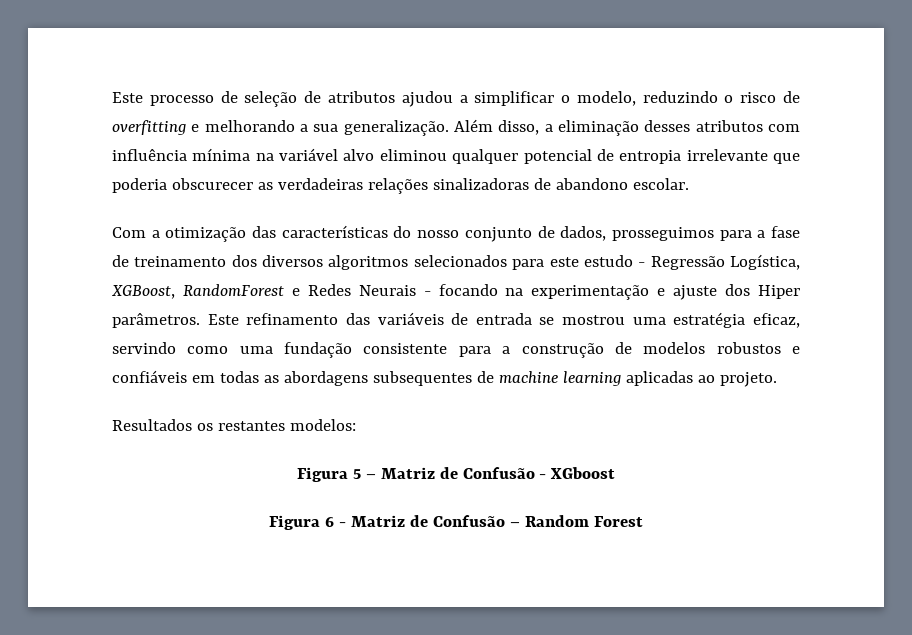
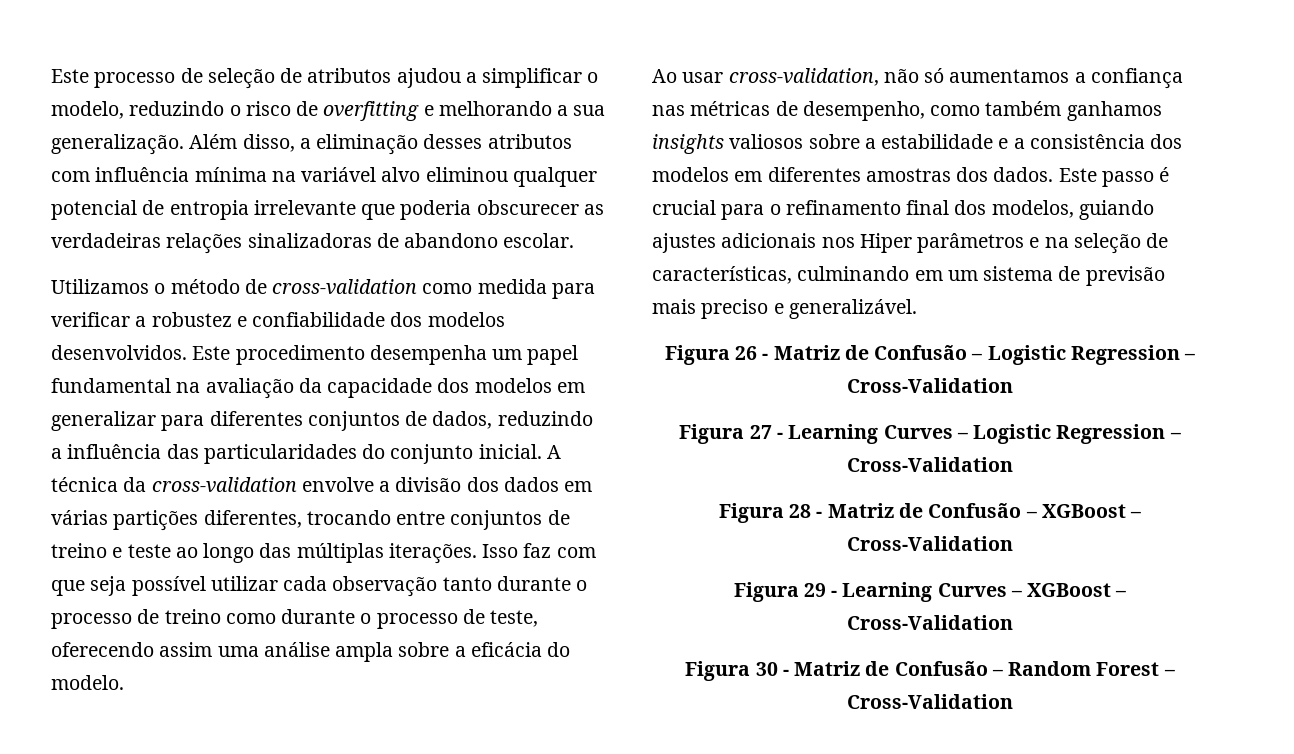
- Com a otimização das características do nosso conjunto de dados, prosseguimos para a fase de treinamento dos diversos algoritmos selecionados para este estudo - Regressão Logística, XGBoost, RandomForest e Redes Neurais - focando na experimentação e ajuste dos Hiper parâmetros. Este refinamento das variáveis de entrada se mostrou uma estratégia eficaz, servindo como uma fundação consistente para a construção de modelos robustos e confiáveis em todas as abordagens subsequentes de machine learning aplicadas ao projeto.
- Resultados os restantes modelos:
- Figura 5 – Matriz de Confusão - XGboost
- Figura 6 - Matriz de Confusão – Random Forest
+ Utilizamos o método de cross-validation como medida para verificar a robustez e confiabilidade dos modelos desenvolvidos. Este procedimento desempenha um papel fundamental na avaliação da capacidade dos modelos em generalizar para diferentes conjuntos de dados, reduzindo a influência das particularidades do conjunto inicial. A técnica da cross-validation envolve a divisão dos dados em várias partições diferentes, trocando entre conjuntos de treino e teste ao longo das múltiplas iterações. Isso faz com que seja possível utilizar cada observação tanto durante o processo de treino como durante o processo de teste, oferecendo assim uma análise ampla sobre a eficácia do modelo.
+ Ao usar cross-validation, não só aumentamos a confiança nas métricas de desempenho, como também ganhamos insights valiosos sobre a estabilidade e a consistência dos modelos em diferentes amostras dos dados. Este passo é crucial para o refinamento final dos modelos, guiando ajustes adicionais nos Hiper parâmetros e na seleção de características, culminando em um sistema de previsão mais preciso e generalizável.
+ Figura 26 - Matriz de Confusão – Logistic Regression – Cross-Validation
+ Figura 27 - Learning Curves – Logistic Regression – Cross-Validation
+ Figura 28 - Matriz de Confusão – XGBoost – Cross-Validation
+ Figura 29 - Learning Curves – XGBoost – Cross-Validation
+ Figura 30 - Matriz de Confusão – Random Forest – Cross-Validation

